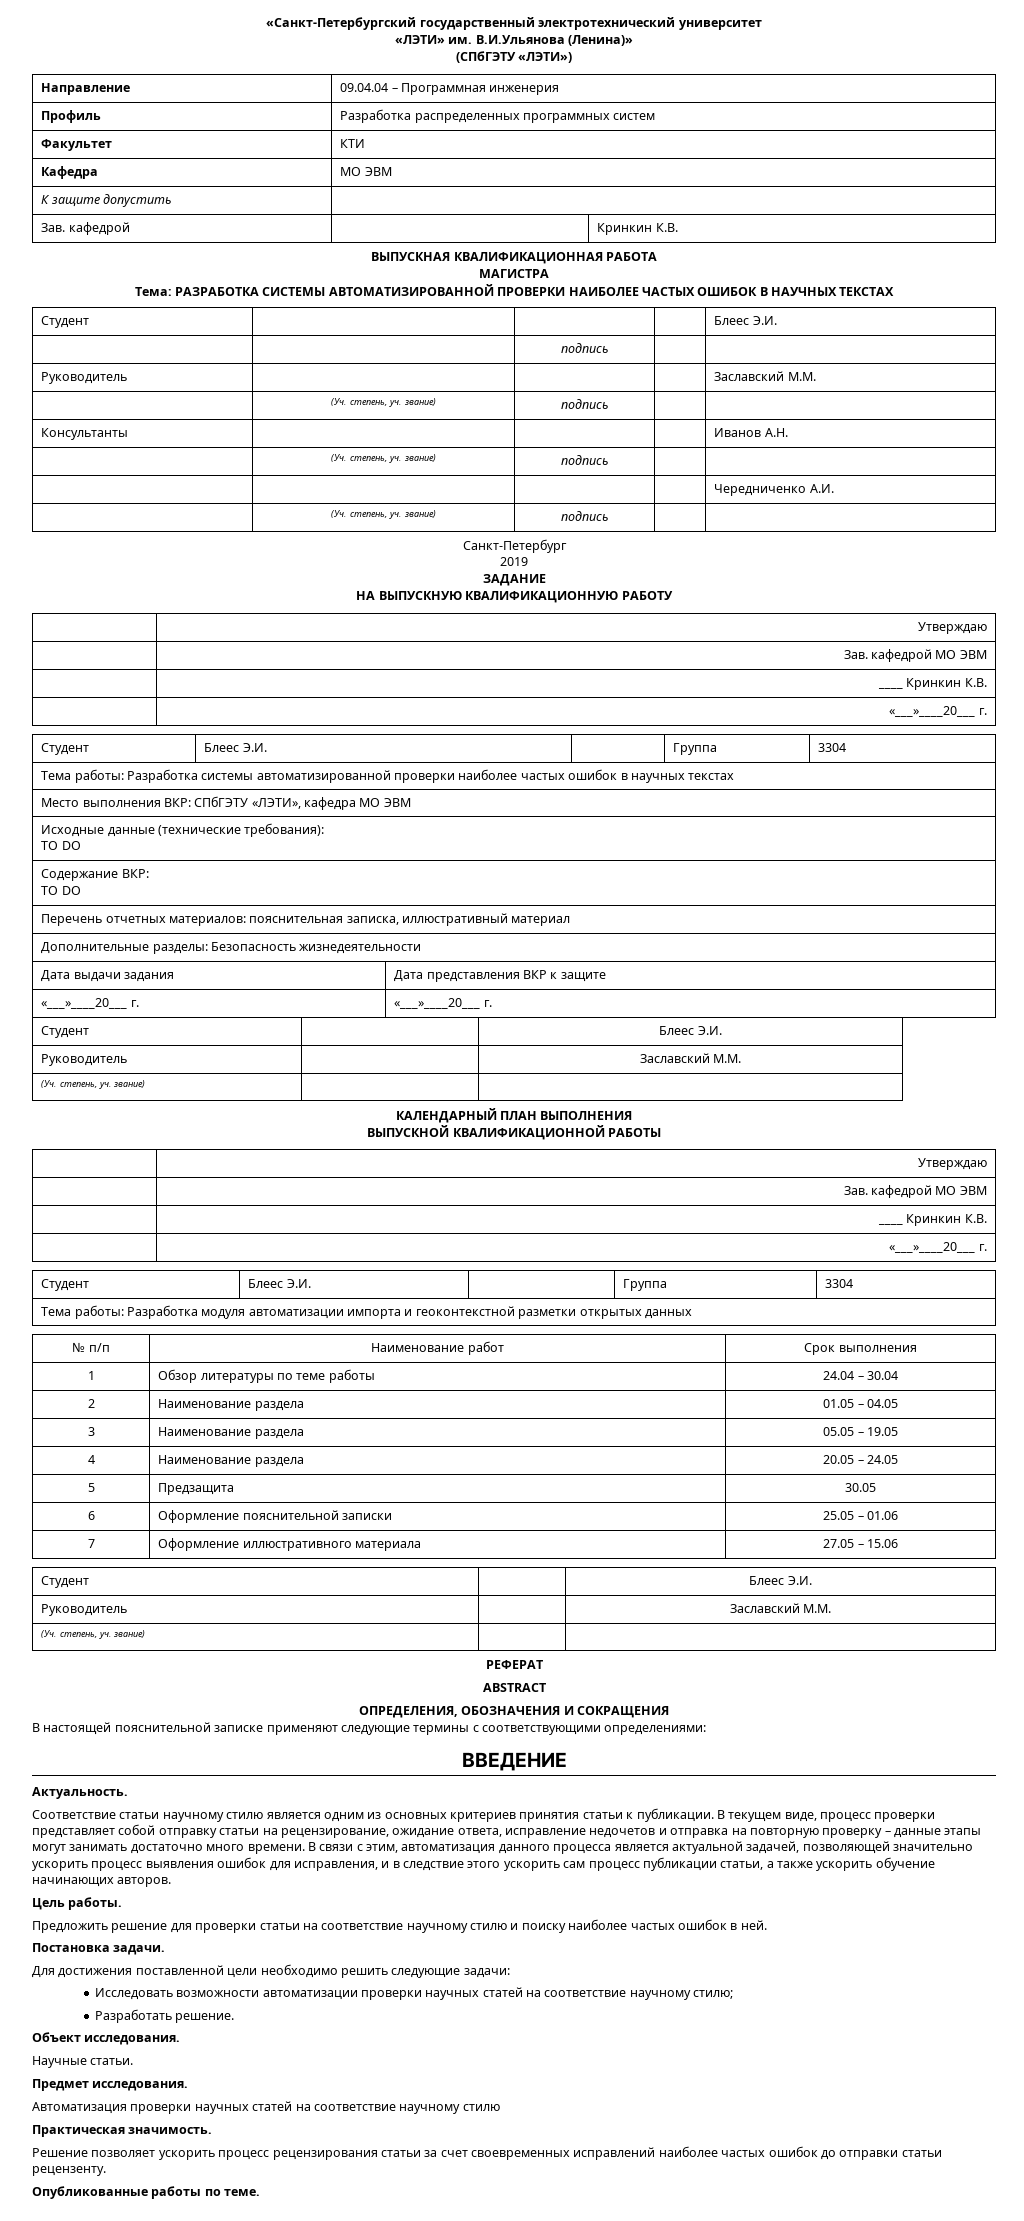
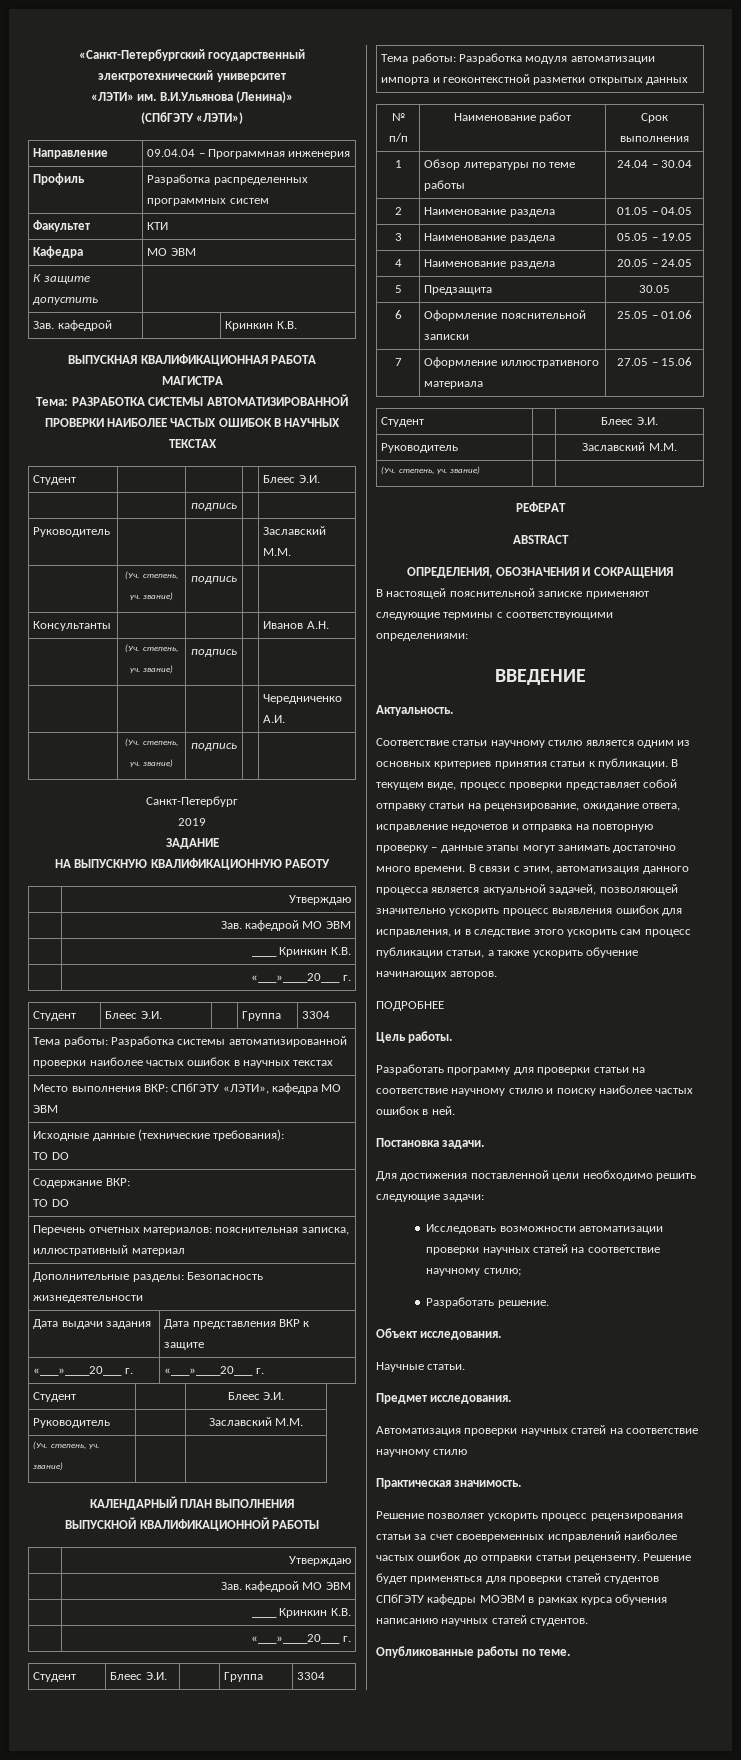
+ ПОДРОБНЕЕ
- Предложить решение для проверки статьи на соответствие научному стилю и поиску наиболее частых ошибок в ней.
+ Разработать программу для проверки статьи на соответствие научному стилю и поиску наиболее частых ошибок в ней.
+ Решение будет применяться для проверки статей студентов СПбГЭТУ кафедры МОЭВМ в рамках курса обучения написанию научных статей студентов.

